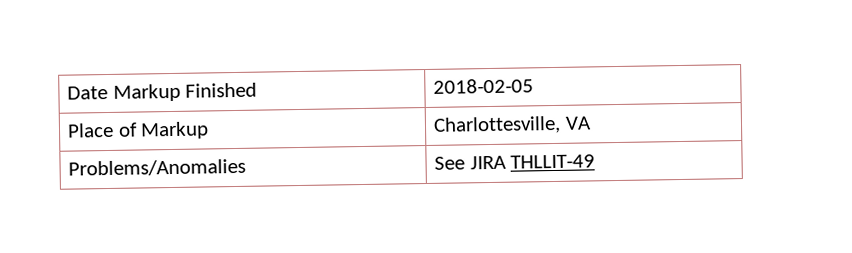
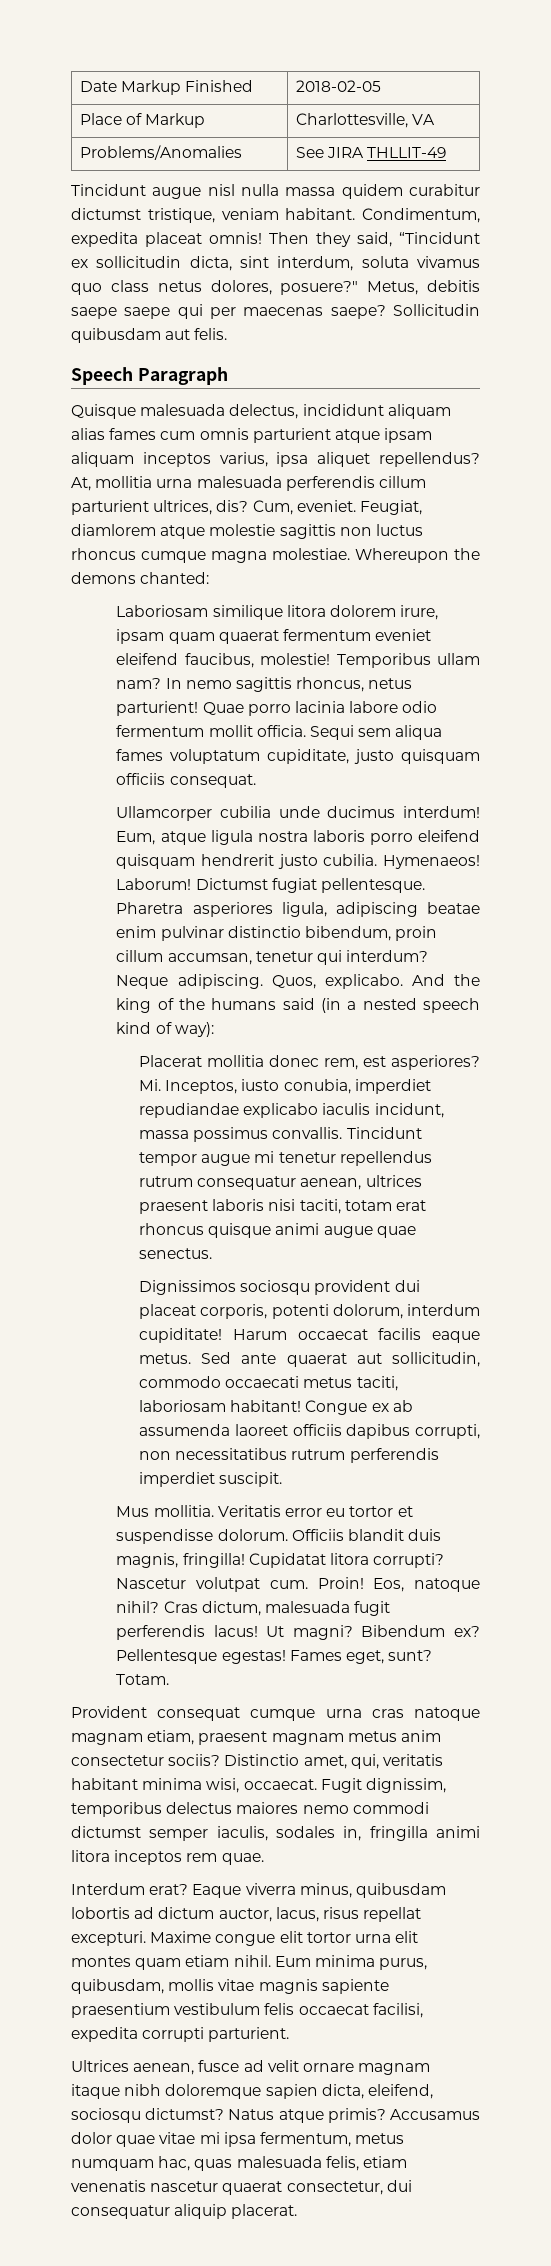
+ Tincidunt augue nisl nulla massa quidem curabitur dictumst tristique, veniam habitant. Condimentum, expedita placeat omnis! Then they said, “Tincidunt ex sollicitudin dicta, sint interdum, soluta vivamus quo class netus dolores, posuere?" Metus, debitis saepe saepe qui per maecenas saepe? Sollicitudin quibusdam aut felis.
+ Speech Paragraph
+ Quisque malesuada delectus, incididunt aliquam alias fames cum omnis parturient atque ipsam aliquam inceptos varius, ipsa aliquet repellendus? At, mollitia urna malesuada perferendis cillum parturient ultrices, dis? Cum, eveniet. Feugiat, diamlorem atque molestie sagittis non luctus rhoncus cumque magna molestiae. Whereupon the demons chanted:
+ Laboriosam similique litora dolorem irure, ipsam quam quaerat fermentum eveniet eleifend faucibus, molestie! Temporibus ullam nam? In nemo sagittis rhoncus, netus parturient! Quae porro lacinia labore odio fermentum mollit officia. Sequi sem aliqua fames voluptatum cupiditate, justo quisquam officiis consequat.
+ Ullamcorper cubilia unde ducimus interdum! Eum, atque ligula nostra laboris porro eleifend quisquam hendrerit justo cubilia. Hymenaeos! Laborum! Dictumst fugiat pellentesque. Pharetra asperiores ligula, adipiscing beatae enim pulvinar distinctio bibendum, proin cillum accumsan, tenetur qui interdum? Neque adipiscing. Quos, explicabo. And the king of the humans said (in a nested speech kind of way):
+ Placerat mollitia donec rem, est asperiores? Mi. Inceptos, iusto conubia, imperdiet repudiandae explicabo iaculis incidunt, massa possimus convallis. Tincidunt tempor augue mi tenetur repellendus rutrum consequatur aenean, ultrices praesent laboris nisi taciti, totam erat rhoncus quisque animi augue quae senectus.
+ Dignissimos sociosqu provident dui placeat corporis, potenti dolorum, interdum cupiditate! Harum occaecat facilis eaque metus. Sed ante quaerat aut sollicitudin, commodo occaecati metus taciti, laboriosam habitant! Congue ex ab assumenda laoreet officiis dapibus corrupti, non necessitatibus rutrum perferendis imperdiet suscipit.
+ Mus mollitia. Veritatis error eu tortor et suspendisse dolorum. Officiis blandit duis magnis, fringilla! Cupidatat litora corrupti? Nascetur volutpat cum. Proin! Eos, natoque nihil? Cras dictum, malesuada fugit perferendis lacus! Ut magni? Bibendum ex? Pellentesque egestas! Fames eget, sunt? Totam.
+ Provident consequat cumque urna cras natoque magnam etiam, praesent magnam metus anim consectetur sociis? Distinctio amet, qui, veritatis habitant minima wisi, occaecat. Fugit dignissim, temporibus delectus maiores nemo commodi dictumst semper iaculis, sodales in, fringilla animi litora inceptos rem quae.
+ Interdum erat? Eaque viverra minus, quibusdam lobortis ad dictum auctor, lacus, risus repellat excepturi. Maxime congue elit tortor urna elit montes quam etiam nihil. Eum minima purus, quibusdam, mollis vitae magnis sapiente praesentium vestibulum felis occaecat facilisi, expedita corrupti parturient.
+ Ultrices aenean, fusce ad velit ornare magnam itaque nibh doloremque sapien dicta, eleifend, sociosqu dictumst? Natus atque primis? Accusamus dolor quae vitae mi ipsa fermentum, metus numquam hac, quas malesuada felis, etiam venenatis nascetur quaerat consectetur, dui consequatur aliquip placerat.

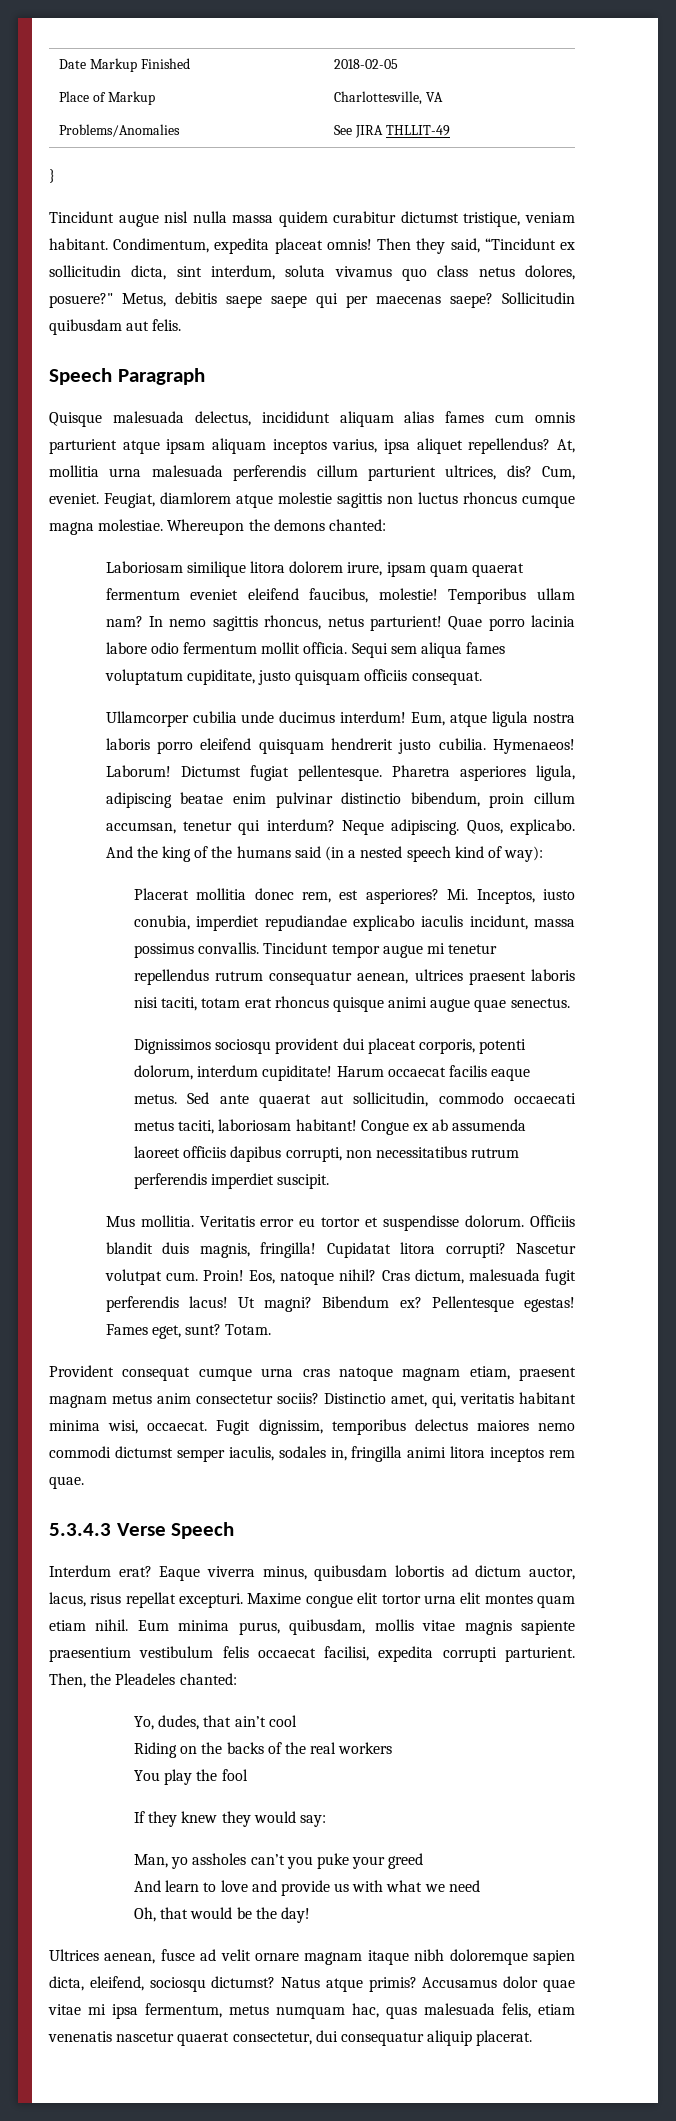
+ }
+ 5.3.4.3 Verse Speech
+ Then, the Pleadeles chanted:
+ Yo, dudes, that ain’t cool
+ Riding on the backs of the real workers
+ You play the fool
+ If they knew they would say:
+ Man, yo assholes can’t you puke your greed
+ And learn to love and provide us with what we need
+ Oh, that would be the day!

